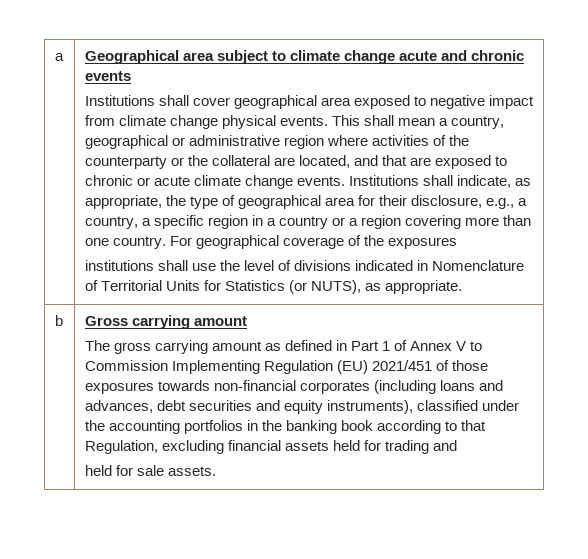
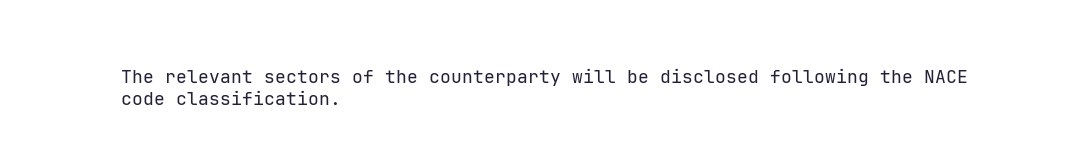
- a | Geographical area subject to climate change acute and chronic events
- Institutions shall cover geographical area exposed to negative impact from climate change physical events. This shall mean a country, geographical or administrative region where activities of the counterparty or the collateral are located, and that are exposed to chronic or acute climate change events. Institutions shall indicate, as appropriate, the type of geographical area for their disclosure, e.g., a country, a specific region in a country or a region covering more than one country. For geographical coverage of the exposures
- institutions shall use the level of divisions indicated in Nomenclature of Territorial Units for Statistics (or NUTS), as appropriate.
- b | Gross carrying amount
- The gross carrying amount as defined in Part 1 of Annex V to Commission Implementing Regulation (EU) 2021/451 of those exposures towards non-financial corporates (including loans and advances, debt securities and equity instruments), classified under the accounting portfolios in the banking book according to that Regulation, excluding financial assets held for trading and
- held for sale assets.
+ The relevant sectors of the counterparty will be disclosed following the NACE code classification.

